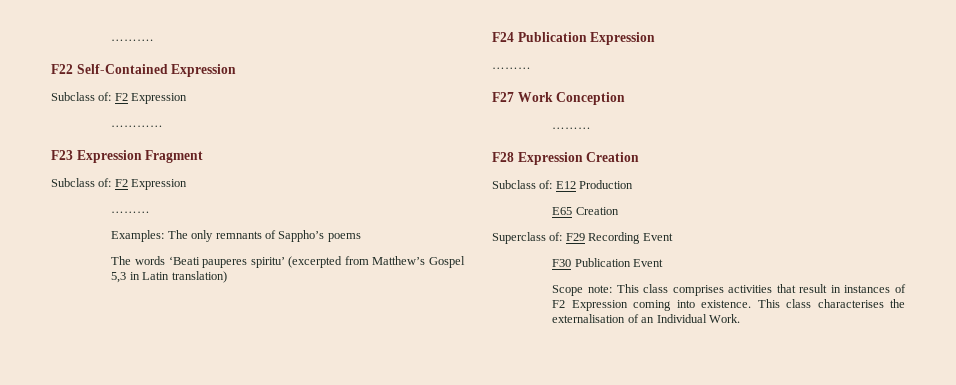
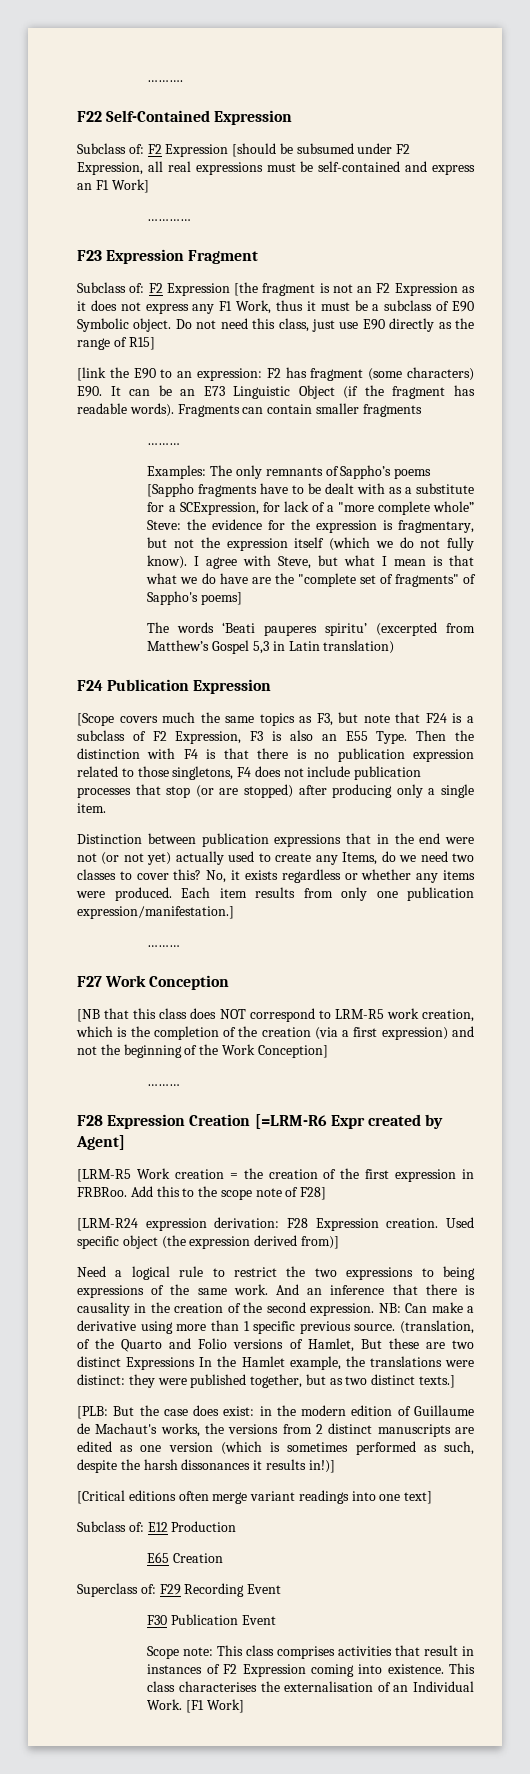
  F22 Self-Contained Expression
- Subclass of: F2 Expression
+ Subclass of: F2 Expression [should be subsumed under F2 Expression, all real expressions must be self-contained and express an F1 Work]
  F23 Expression Fragment
- Subclass of: F2 Expression
+ Subclass of: F2 Expression [the fragment is not an F2 Expression as it does not express any F1 Work, thus it must be a subclass of E90 Symbolic object. Do not need this class, just use E90 directly as the range of R15]
+ [link the E90 to an expression: F2 has fragment (some characters) E90. It can be an E73 Linguistic Object (if the fragment has readable words). Fragments can contain smaller fragments
- Examples: The only remnants of Sappho’s poems
+ Examples: The only remnants of Sappho’s poems [Sappho fragments have to be dealt with as a substitute for a SCExpression, for lack of a "more complete whole” Steve: the evidence for the expression is fragmentary, but not the expression itself (which we do not fully know). I agree with Steve, but what I mean is that what we do have are the "complete set of fragments" of Sappho's poems]
  F24 Publication Expression
+ [Scope covers much the same topics as F3, but note that F24 is a subclass of F2 Expression, F3 is also an E55 Type. Then the distinction with F4 is that there is no publication expression related to those singletons, F4 does not include publication processes that stop (or are stopped) after producing only a single item.
+ Distinction between publication expressions that in the end were not (or not yet) actually used to create any Items, do we need two classes to cover this? No, it exists regardless or whether any items were produced. Each item results from only one publication expression/manifestation.]
  ………
  F27 Work Conception
+ [NB that this class does NOT correspond to LRM-R5 work creation, which is the completion of the creation (via a first expression) and not the beginning of the Work Conception]
  ………
- F28 Expression Creation
+ F28 Expression Creation [=LRM-R6 Expr created by Agent]
+ [LRM-R5 Work creation = the creation of the first expression in FRBRoo. Add this to the scope note of F28]
+ [LRM-R24 expression derivation: F28 Expression creation. Used specific object (the expression derived from)]
+ Need a logical rule to restrict the two expressions to being expressions of the same work. And an inference that there is causality in the creation of the second expression. NB: Can make a derivative using more than 1 specific previous source. (translation, of the Quarto and Folio versions of Hamlet, But these are two distinct Expressions In the Hamlet example, the translations were distinct: they were published together, but as two distinct texts.]
+ [PLB: But the case does exist: in the modern edition of Guillaume de Machaut's works, the versions from 2 distinct manuscripts are edited as one version (which is sometimes performed as such, despite the harsh dissonances it results in!)]
+ [Critical editions often merge variant readings into one text]
+ [F1 Work]

